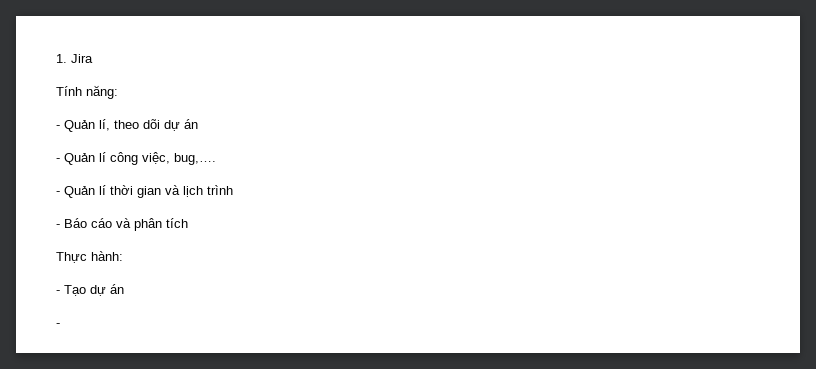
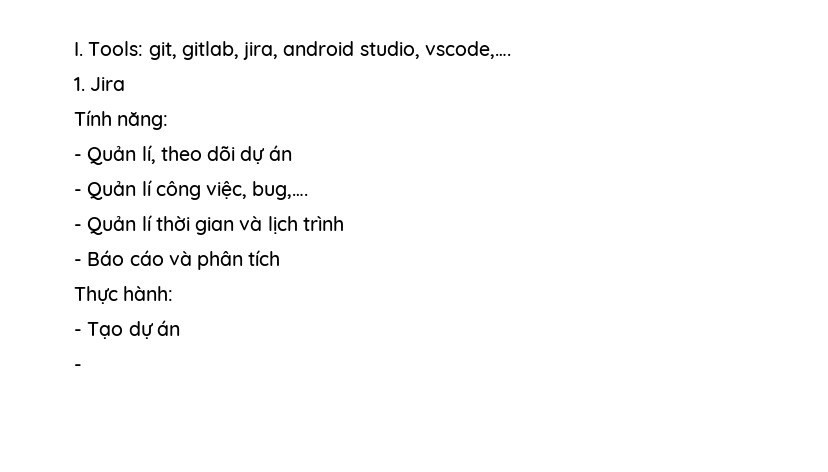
+ I. Tools: git, gitlab, jira, android studio, vscode,….

